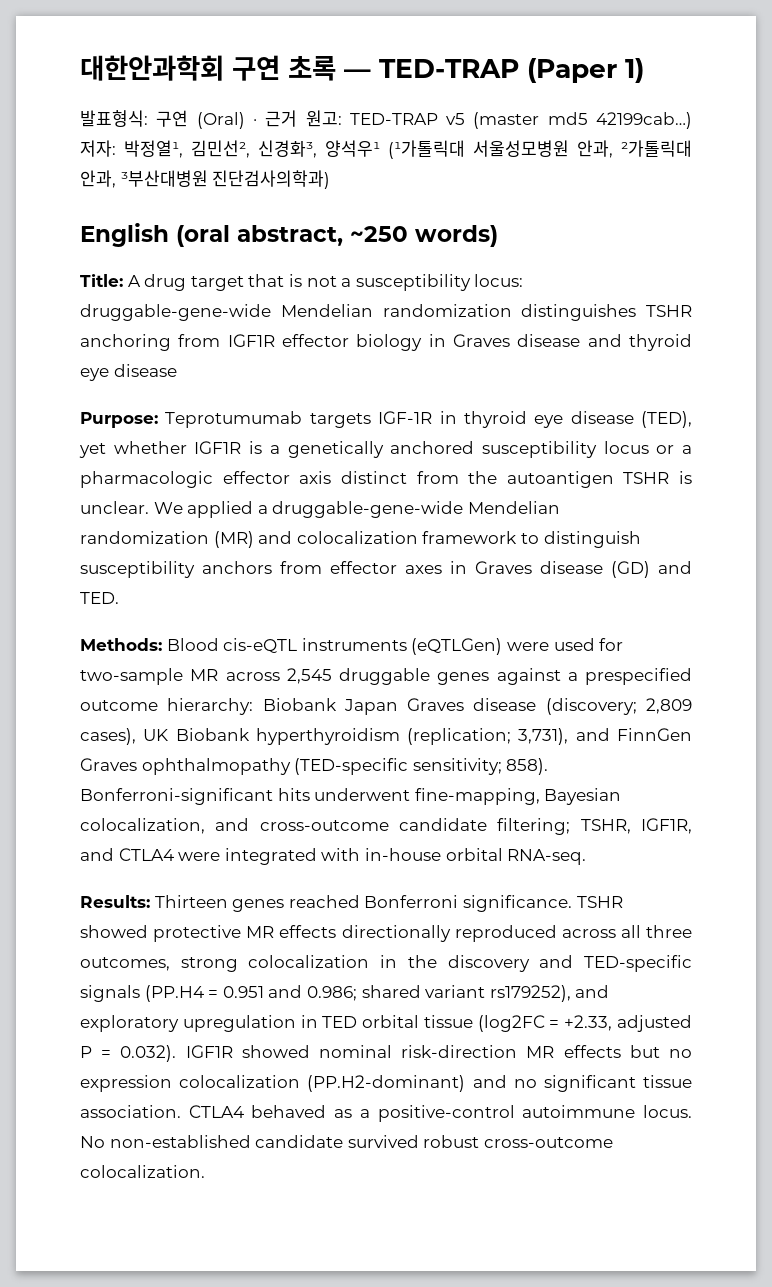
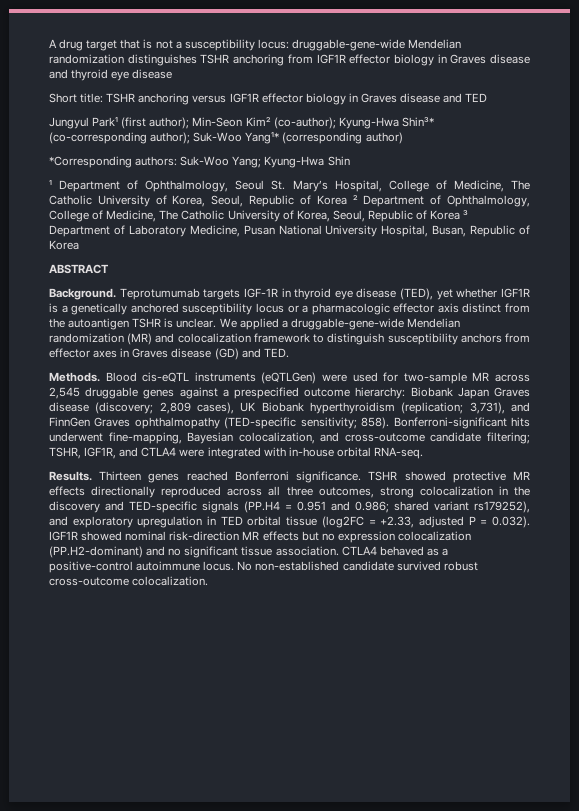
- 대한안과학회 구연 초록 — TED-TRAP (Paper 1)
- 발표형식: 구연 (Oral) · 근거 원고: TED-TRAP v5 (master md5 42199cab…) 저자: 박정열¹, 김민선², 신경화³, 양석우¹ (¹가톨릭대 서울성모병원 안과, ²가톨릭대 안과, ³부산대병원 진단검사의학과)
- English (oral abstract, ~250 words)
- Title: A drug target that is not a susceptibility locus: druggable-gene-wide Mendelian randomization distinguishes TSHR anchoring from IGF1R effector biology in Graves disease and thyroid eye disease
+ A drug target that is not a susceptibility locus: druggable-gene-wide Mendelian randomization distinguishes TSHR anchoring from IGF1R effector biology in Graves disease and thyroid eye disease
- Purpose: Teprotumumab targets IGF-1R in thyroid eye disease (TED), yet whether IGF1R is a genetically anchored susceptibility locus or a pharmacologic effector axis distinct from the autoantigen TSHR is unclear.
+ Short title: TSHR anchoring versus IGF1R effector biology in Graves disease and TED
+ Jungyul Park¹ (first author); Min-Seon Kim² (co-author); Kyung-Hwa Shin³* (co-corresponding author); Suk-Woo Yang¹* (corresponding author)
+ *Corresponding authors: Suk-Woo Yang; Kyung-Hwa Shin
+ ¹ Department of Ophthalmology, Seoul St. Mary’s Hospital, College of Medicine, The Catholic University of Korea, Seoul, Republic of Korea ² Department of Ophthalmology, College of Medicine, The Catholic University of Korea, Seoul, Republic of Korea ³ Department of Laboratory Medicine, Pusan National University Hospital, Busan, Republic of Korea
+ ABSTRACT
+ Background. Teprotumumab targets IGF-1R in thyroid eye disease (TED), yet whether IGF1R is a genetically anchored susceptibility locus or a pharmacologic effector axis distinct from the autoantigen TSHR is unclear.
- Methods: Blood cis-eQTL instruments (eQTLGen) were used for two-sample MR across 2,545 druggable genes against a prespecified outcome hierarchy: Biobank Japan Graves disease (discovery; 2,809 cases), UK Biobank hyperthyroidism (replication; 3,731), and FinnGen Graves ophthalmopathy (TED-specific sensitivity; 858).
+ Methods. Blood cis-eQTL instruments (eQTLGen) were used for two-sample MR across 2,545 druggable genes against a prespecified outcome hierarchy: Biobank Japan Graves disease (discovery; 2,809 cases), UK Biobank hyperthyroidism (replication; 3,731), and FinnGen Graves ophthalmopathy (TED-specific sensitivity; 858).
- Results: Thirteen genes reached Bonferroni significance.
+ Results. Thirteen genes reached Bonferroni significance.

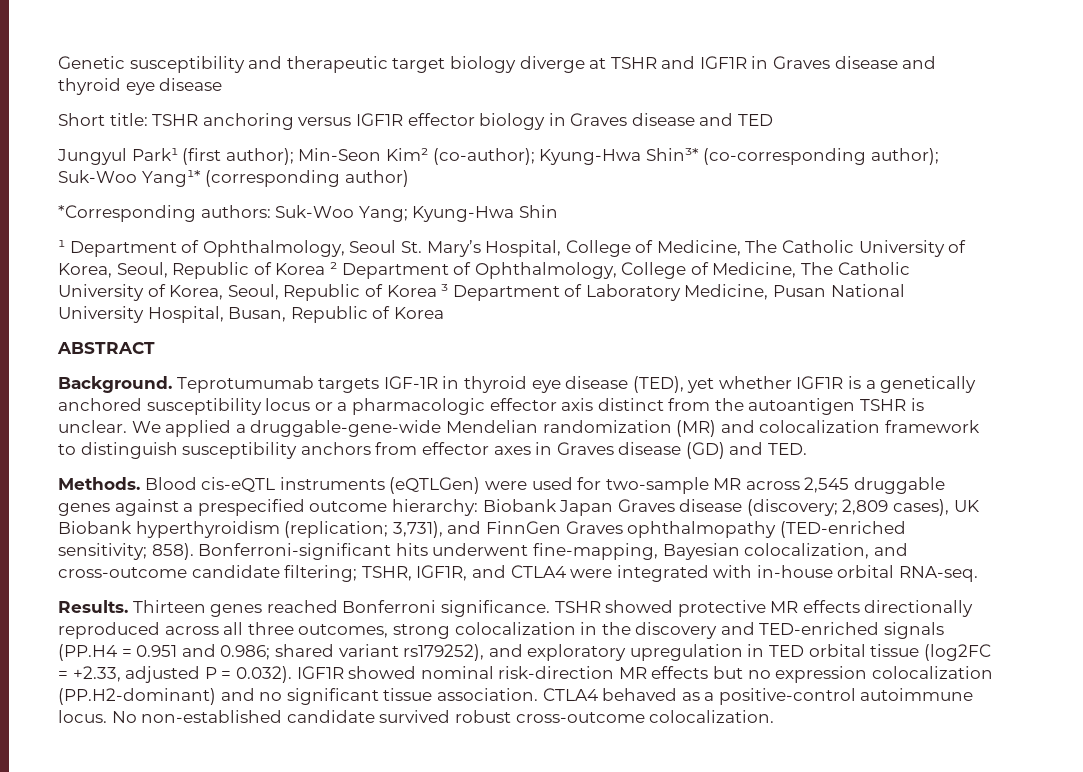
- A drug target that is not a susceptibility locus: druggable-gene-wide Mendelian randomization distinguishes TSHR anchoring from IGF1R effector biology in Graves disease and thyroid eye disease
+ Genetic susceptibility and therapeutic target biology diverge at TSHR and IGF1R in Graves disease and thyroid eye disease
- Blood cis-eQTL instruments (eQTLGen) were used for two-sample MR across 2,545 druggable genes against a prespecified outcome hierarchy: Biobank Japan Graves disease (discovery; 2,809 cases), UK Biobank hyperthyroidism (replication; 3,731), and FinnGen Graves ophthalmopathy (TED-specific sensitivity; 858).
+ Blood cis-eQTL instruments (eQTLGen) were used for two-sample MR across 2,545 druggable genes against a prespecified outcome hierarchy: Biobank Japan Graves disease (discovery; 2,809 cases), UK Biobank hyperthyroidism (replication; 3,731), and FinnGen Graves ophthalmopathy (TED-enriched sensitivity; 858).
- TSHR showed protective MR effects directionally reproduced across all three outcomes, strong colocalization in the discovery and TED-specific signals (PP.H4 = 0.951 and 0.986; shared variant rs179252), and exploratory upregulation in TED orbital tissue (log2FC = +2.33, adjusted P = 0.032). IGF1R showed nominal risk-direction MR effects but no expression colocalization (PP.H2-dominant) and no significant tissue association.
+ TSHR showed protective MR effects directionally reproduced across all three outcomes, strong colocalization in the discovery and TED-enriched signals (PP.H4 = 0.951 and 0.986; shared variant rs179252), and exploratory upregulation in TED orbital tissue (log2FC = +2.33, adjusted P = 0.032). IGF1R showed nominal risk-direction MR effects but no expression colocalization (PP.H2-dominant) and no significant tissue association.

